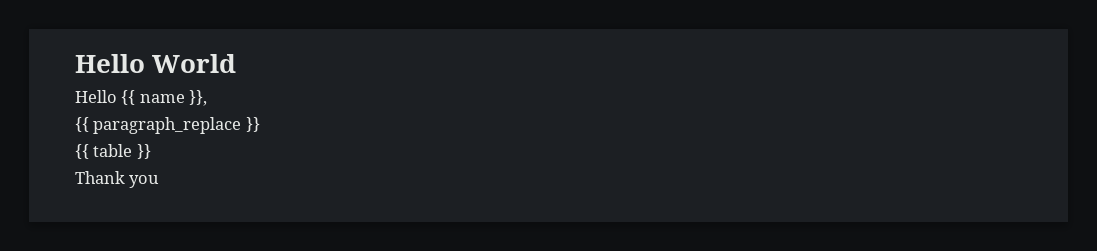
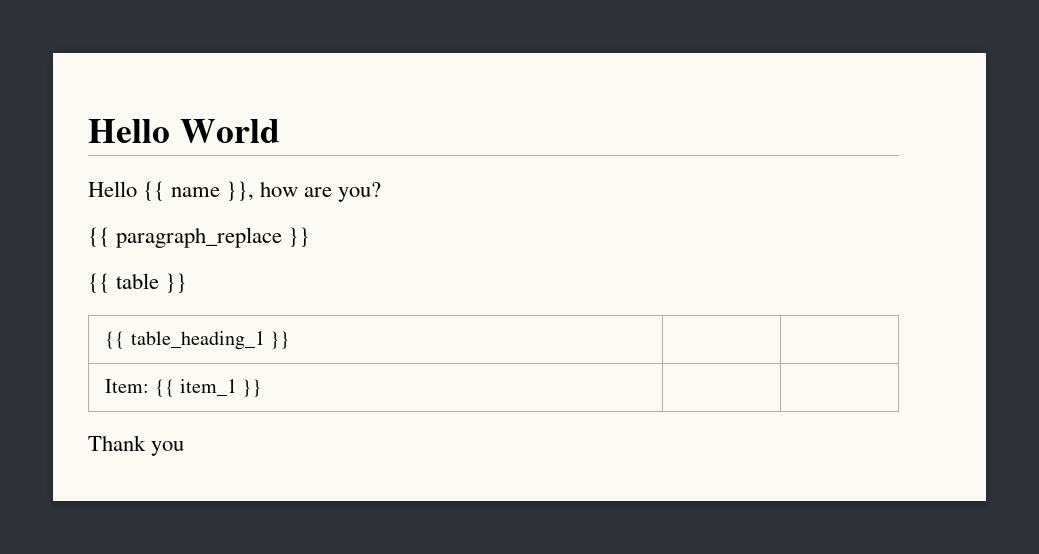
- Hello {{ name }},
+ Hello {{ name }}, how are you?
+ {{ table_heading_1 }} | |
+ Item: {{ item_1 }} | |

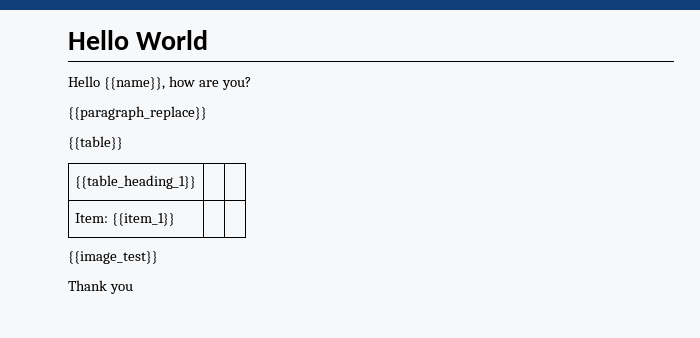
- Hello {{ name }}, how are you?
+ Hello {{name}}, how are you?
- {{ paragraph_replace }}
- {{ table }}
- {{ table_heading_1 }} | |
- Item: {{ item_1 }} | |
+ {{paragraph_replace}}
+ {{table}}
+ {{table_heading_1}} | |
+ Item: {{item_1}} | |
+ {{image_test}}

